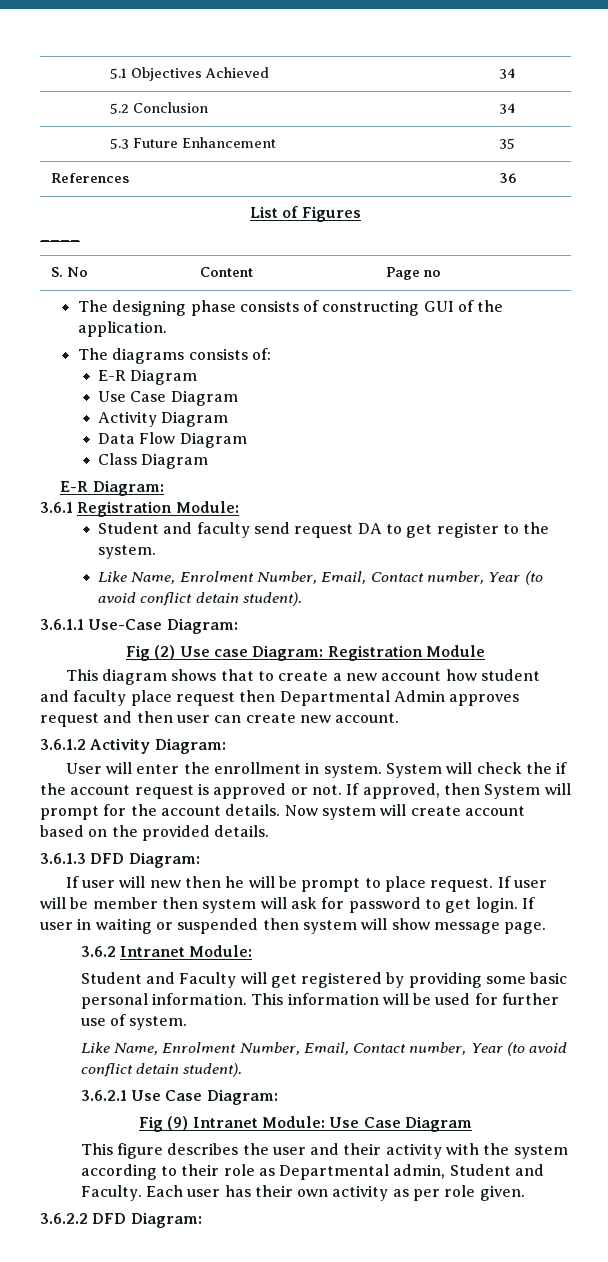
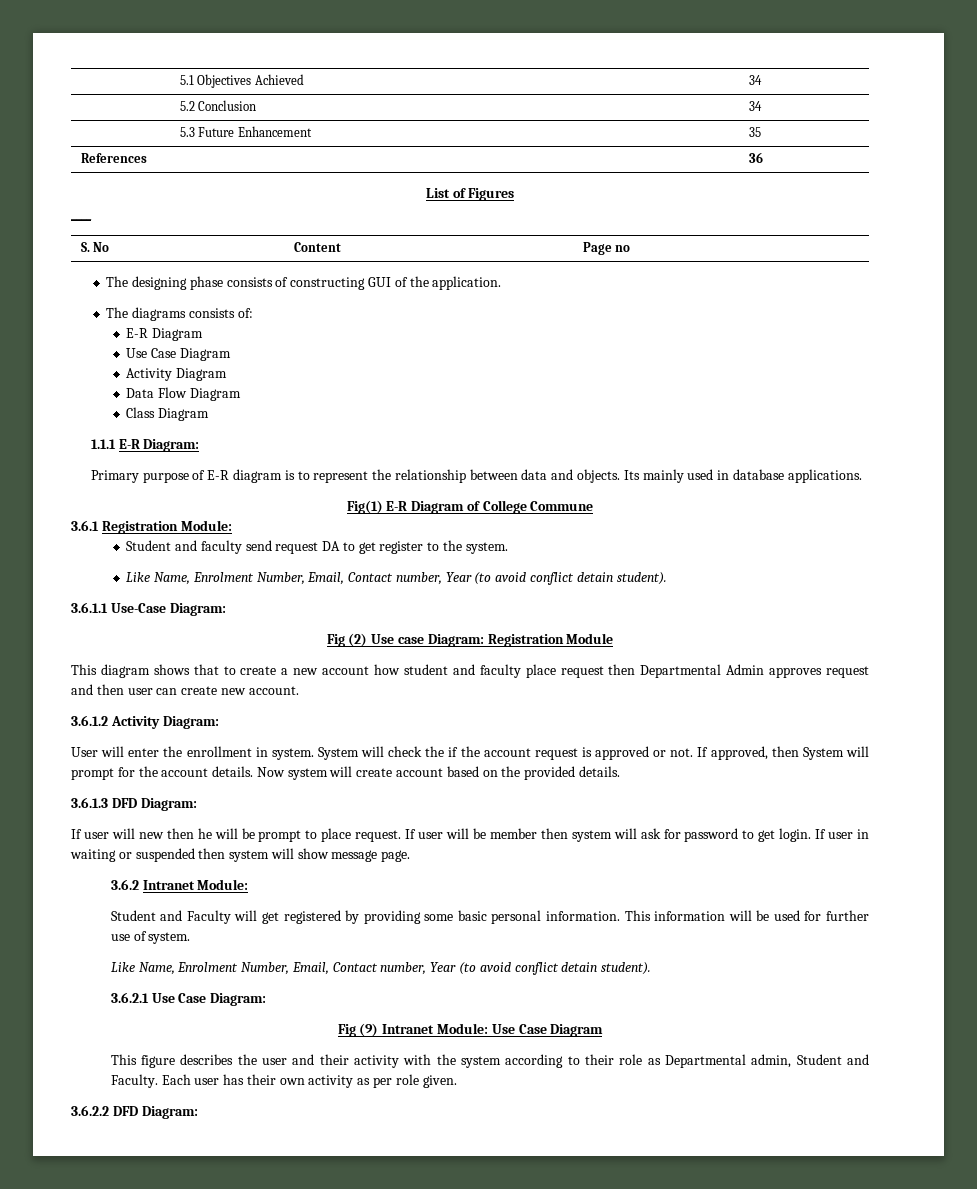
- E-R Diagram:
+ 1.1.1 E-R Diagram:
+ Primary purpose of E-R diagram is to represent the relationship between data and objects. Its mainly used in database applications.
+ Fig(1) E-R Diagram of College Commune

